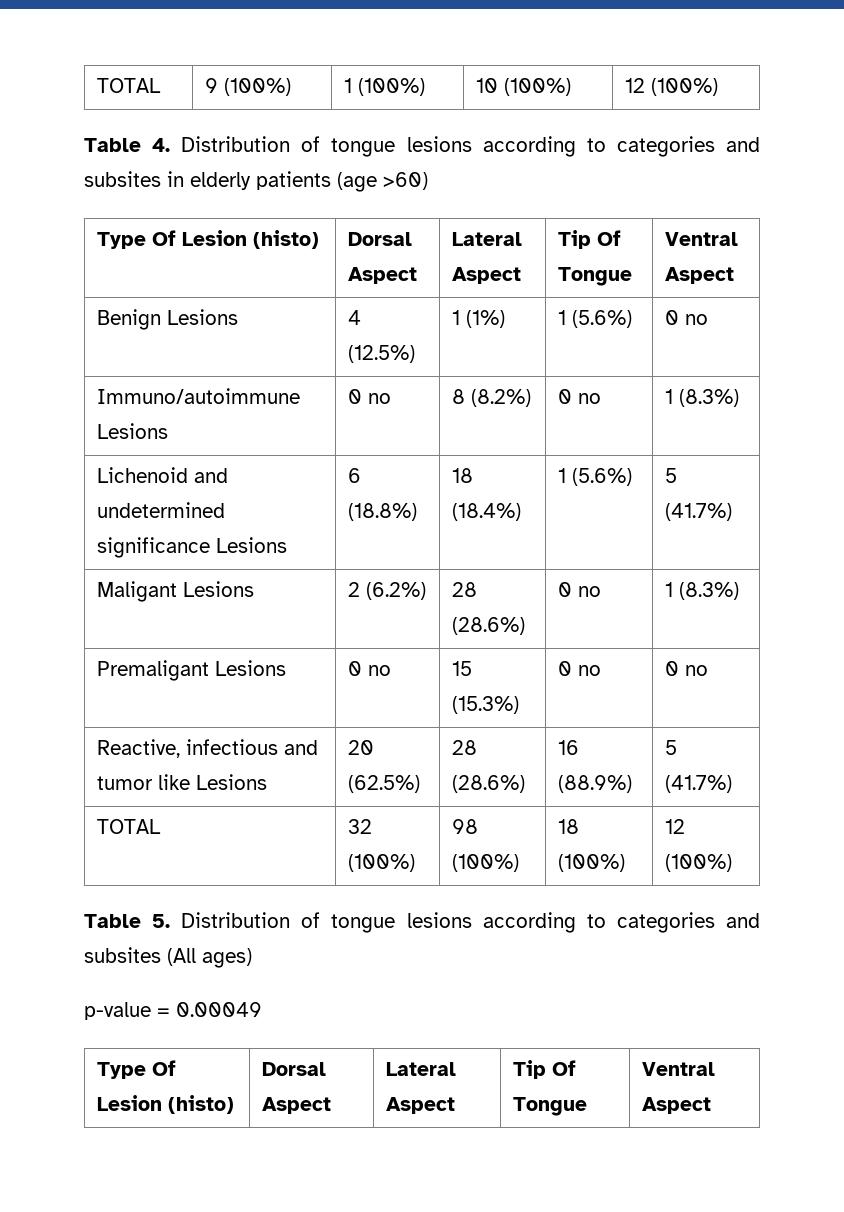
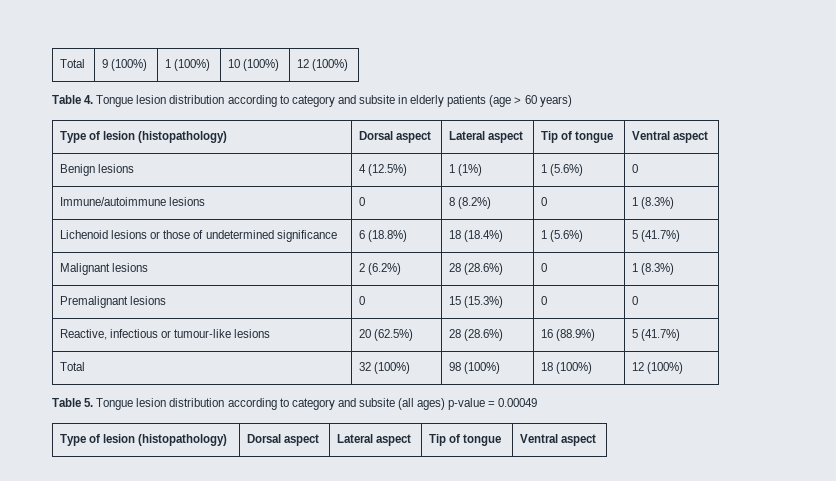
- TOTAL | 9 (100%) | 1 (100%) | 10 (100%) | 12 (100%)
+ Total | 9 (100%) | 1 (100%) | 10 (100%) | 12 (100%)
- Table 4. Distribution of tongue lesions according to categories and subsites in elderly patients (age >60)
- Type Of Lesion (histo) | Dorsal Aspect | Lateral Aspect | Tip Of Tongue | Ventral Aspect
+ Table 4. Tongue lesion distribution according to category and subsite in elderly patients (age > 60 years)
+ Type of lesion (histopathology) | Dorsal aspect | Lateral aspect | Tip of tongue | Ventral aspect
- Benign Lesions | 4 (12.5%) | 1 (1%) | 1 (5.6%) | 0 no
- Immuno/autoimmune Lesions | 0 no | 8 (8.2%) | 0 no | 1 (8.3%)
+ Benign lesions | 4 (12.5%) | 1 (1%) | 1 (5.6%) | 0
+ Immune/autoimmune lesions | 0 | 8 (8.2%) | 0 | 1 (8.3%)
- Lichenoid and undetermined significance Lesions | 6 (18.8%) | 18 (18.4%) | 1 (5.6%) | 5 (41.7%)
+ Lichenoid lesions or those of undetermined significance | 6 (18.8%) | 18 (18.4%) | 1 (5.6%) | 5 (41.7%)
- Maligant Lesions | 2 (6.2%) | 28 (28.6%) | 0 no | 1 (8.3%)
- Premaligant Lesions | 0 no | 15 (15.3%) | 0 no | 0 no
+ Malignant lesions | 2 (6.2%) | 28 (28.6%) | 0 | 1 (8.3%)
+ Premalignant lesions | 0 | 15 (15.3%) | 0 | 0
- Reactive, infectious and tumor like Lesions | 20 (62.5%) | 28 (28.6%) | 16 (88.9%) | 5 (41.7%)
+ Reactive, infectious or tumour-like lesions | 20 (62.5%) | 28 (28.6%) | 16 (88.9%) | 5 (41.7%)
- TOTAL | 32 (100%) | 98 (100%) | 18 (100%) | 12 (100%)
+ Total | 32 (100%) | 98 (100%) | 18 (100%) | 12 (100%)
- Table 5. Distribution of tongue lesions according to categories and subsites (All ages)
- p-value = 0.00049
- Type Of Lesion (histo) | Dorsal Aspect | Lateral Aspect | Tip Of Tongue | Ventral Aspect
+ Table 5. Tongue lesion distribution according to category and subsite (all ages) p-value = 0.00049
+ Type of lesion (histopathology) | Dorsal aspect | Lateral aspect | Tip of tongue | Ventral aspect

